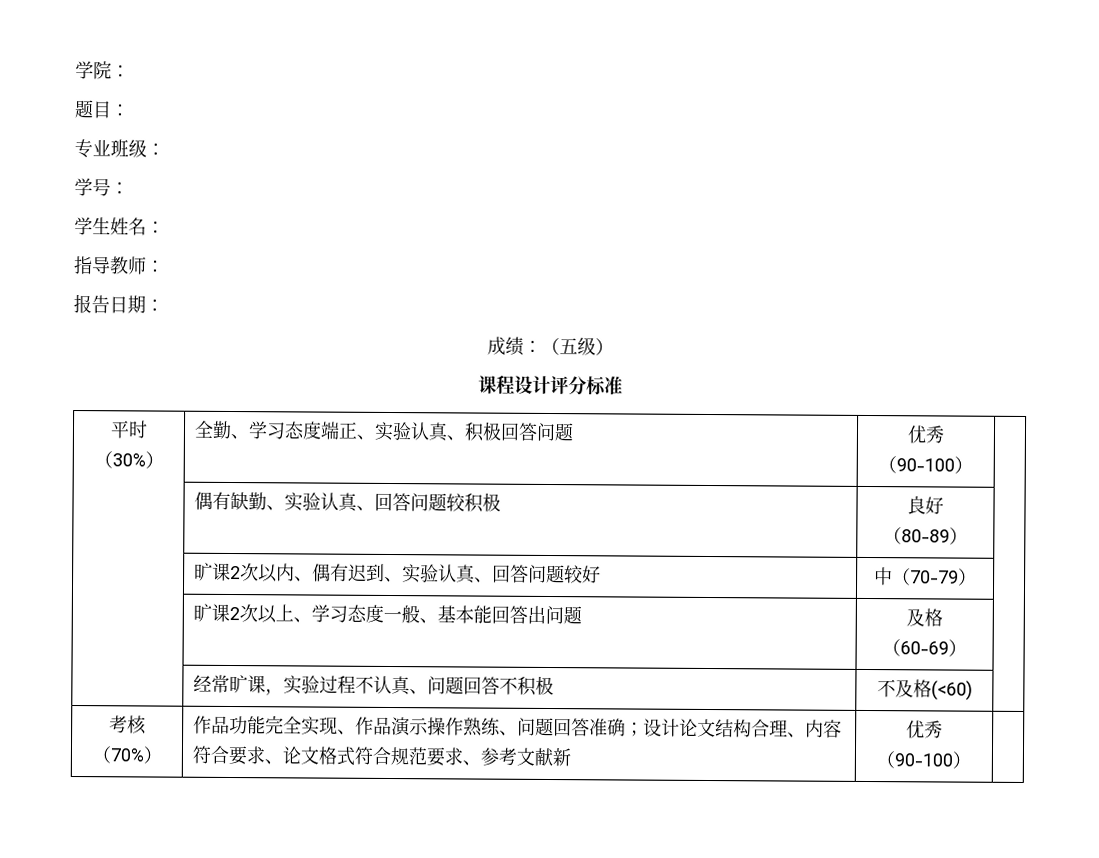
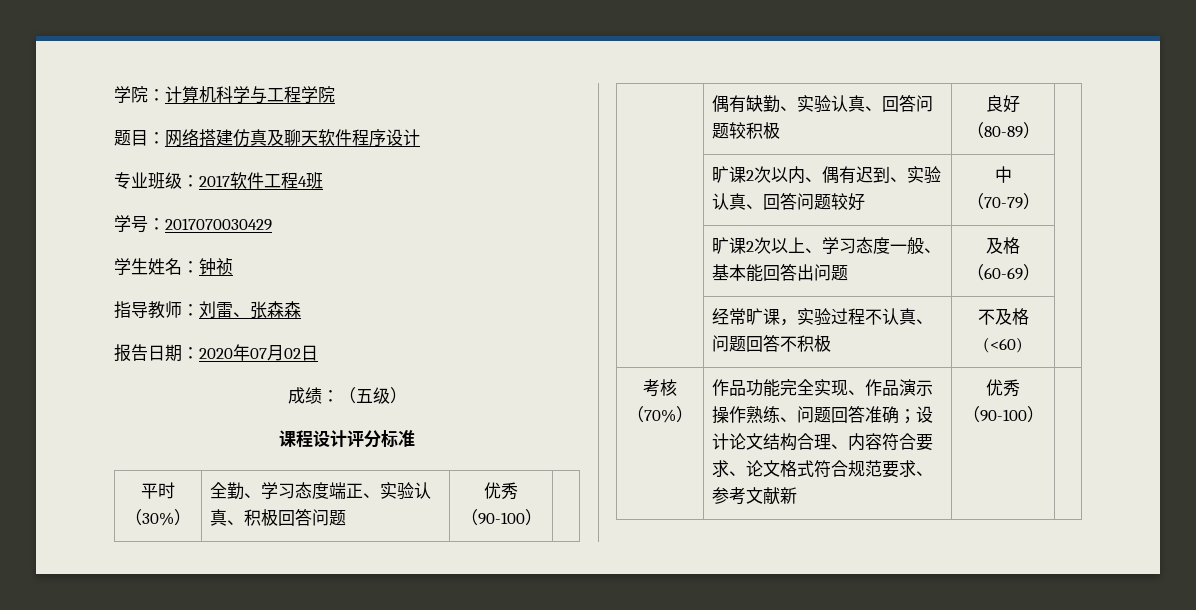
- 学院：
- 题目：
- 专业班级：
+ 学院：计算机科学与工程学院
+ 题目：网络搭建仿真及聊天软件程序设计
+ 专业班级：2017软件工程4班
- 学号：
+ 学号：2017070030429
- 学生姓名：
+ 学生姓名：钟祯
- 指导教师：
+ 指导教师：刘雷、张森森
- 报告日期：
+ 报告日期：2020年07月02日

